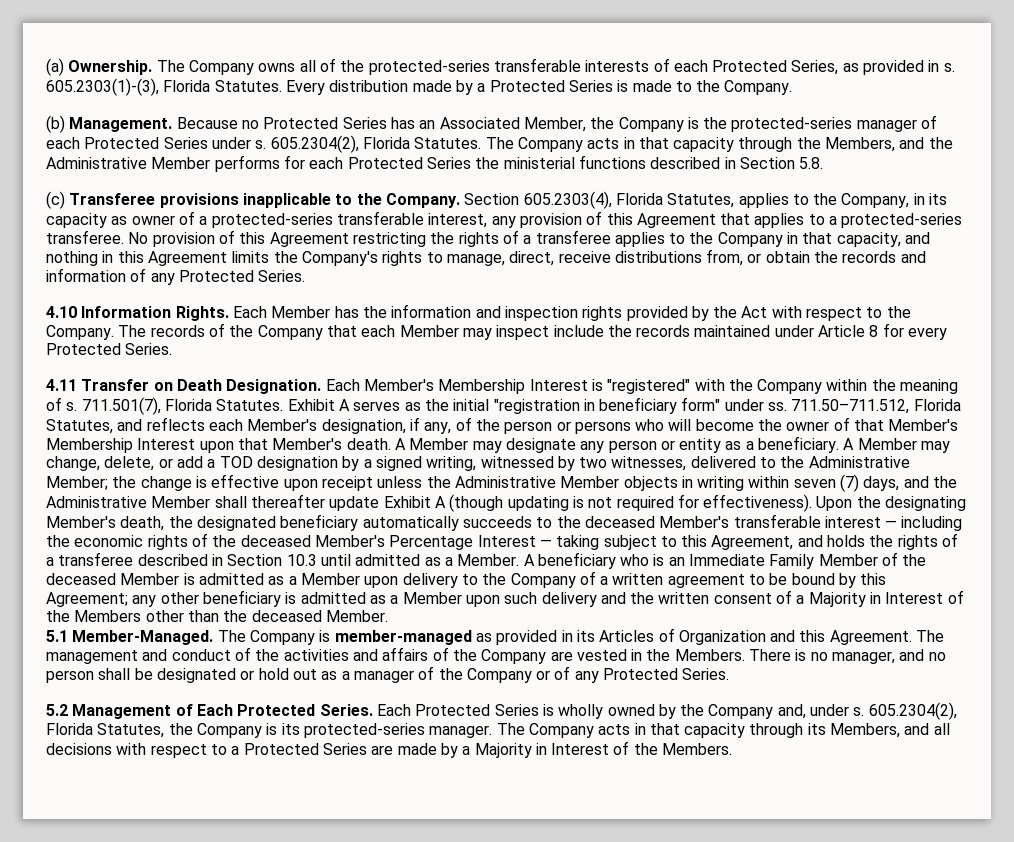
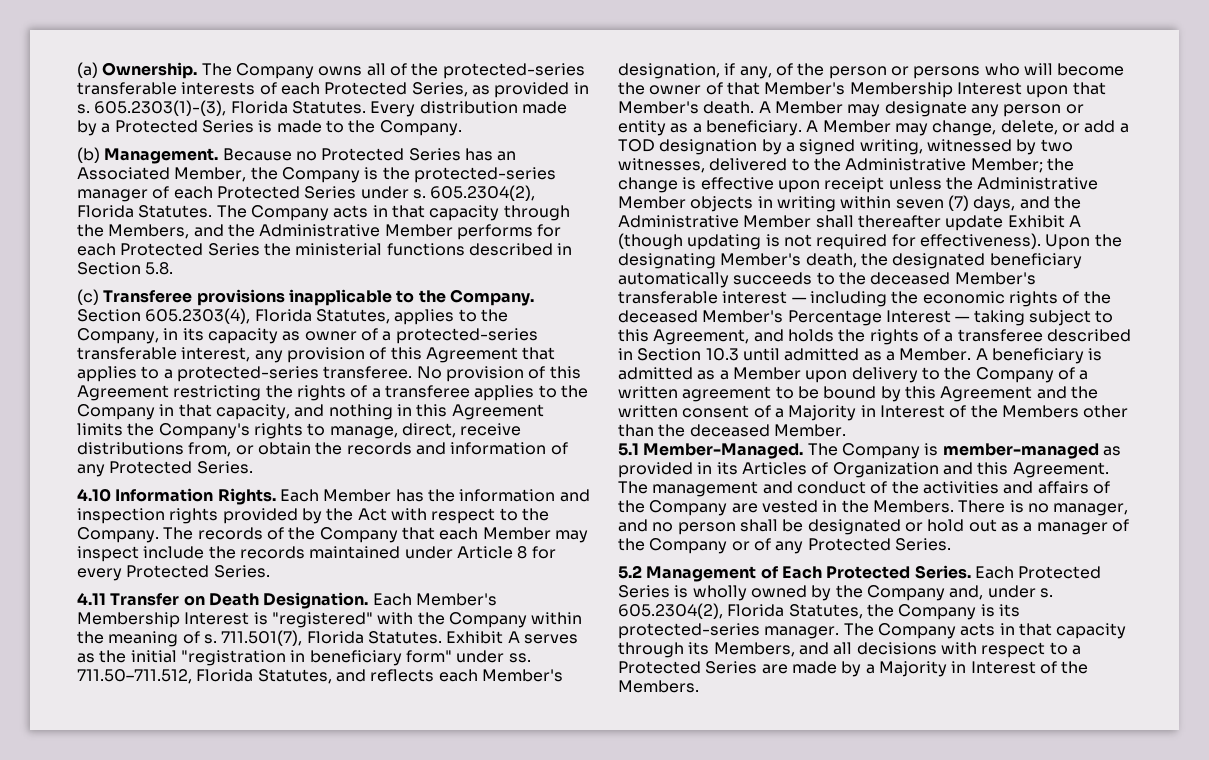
- A beneficiary who is an Immediate Family Member of the deceased Member is admitted as a Member upon delivery to the Company of a written agreement to be bound by this Agreement; any other beneficiary is admitted as a Member upon such delivery and the written consent of a Majority in Interest of the Members other than the deceased Member.
+ A beneficiary is admitted as a Member upon delivery to the Company of a written agreement to be bound by this Agreement and the written consent of a Majority in Interest of the Members other than the deceased Member.

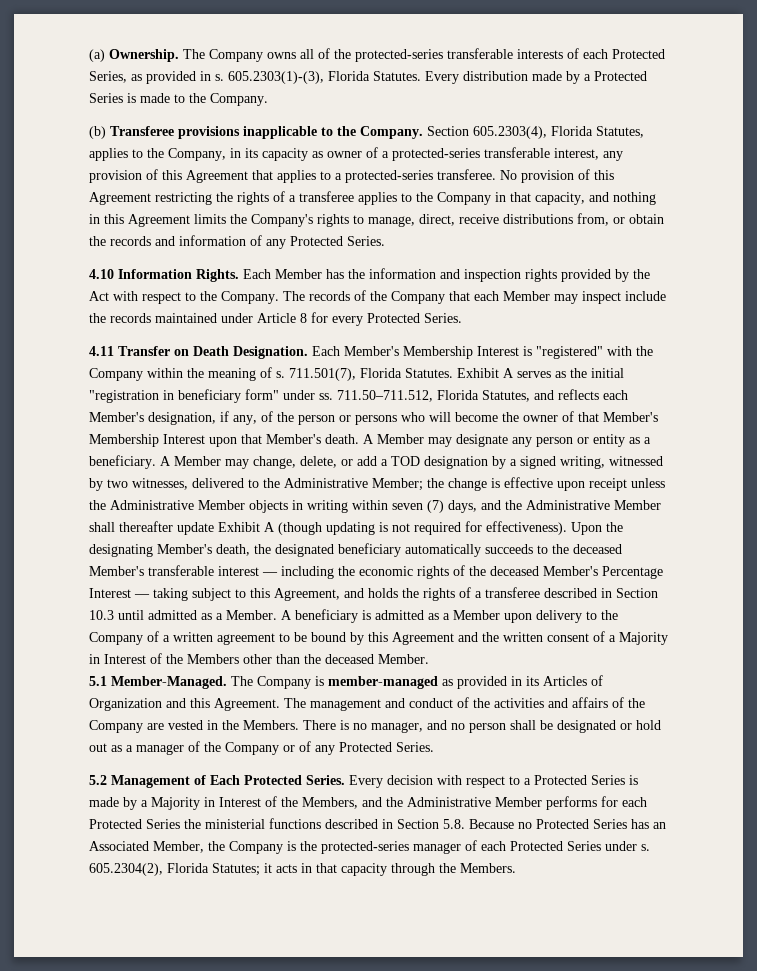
- (b) Management. Because no Protected Series has an Associated Member, the Company is the protected-series manager of each Protected Series under s. 605.2304(2), Florida Statutes. The Company acts in that capacity through the Members, and the Administrative Member performs for each Protected Series the ministerial functions described in Section 5.8.
- (c) Transferee provisions inapplicable to the Company.
+ (b) Transferee provisions inapplicable to the Company.
- Each Protected Series is wholly owned by the Company and, under s. 605.2304(2), Florida Statutes, the Company is its protected-series manager. The Company acts in that capacity through its Members, and all decisions with respect to a Protected Series are made by a Majority in Interest of the Members.
+ Every decision with respect to a Protected Series is made by a Majority in Interest of the Members, and the Administrative Member performs for each Protected Series the ministerial functions described in Section 5.8. Because no Protected Series has an Associated Member, the Company is the protected-series manager of each Protected Series under s. 605.2304(2), Florida Statutes; it acts in that capacity through the Members.

